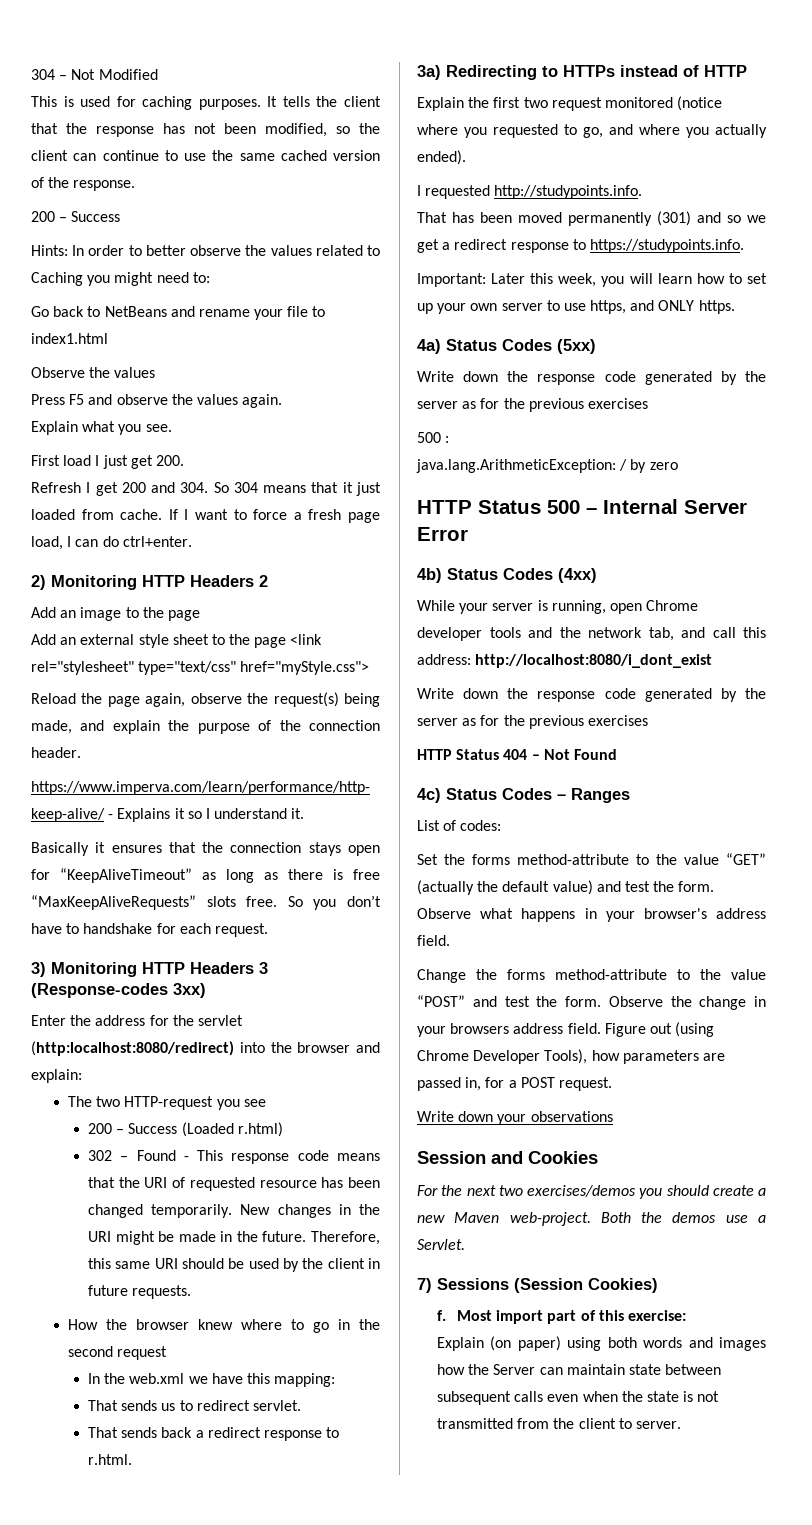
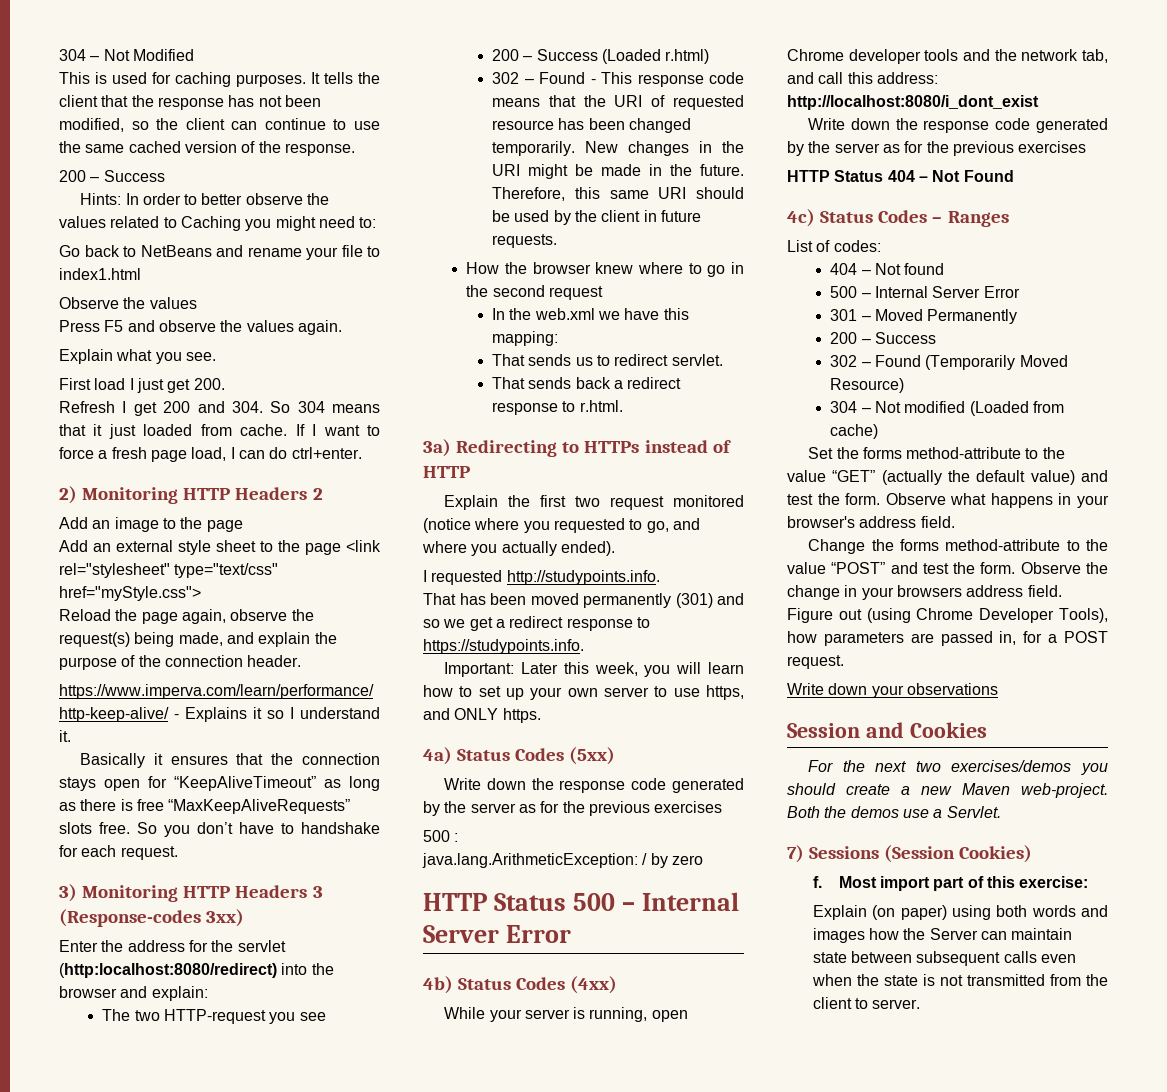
+ 404 – Not found
+ 500 – Internal Server Error
+ 301 – Moved Permanently
+ 200 – Success
+ 302 – Found (Temporarily Moved Resource)
+ 304 – Not modified (Loaded from cache)

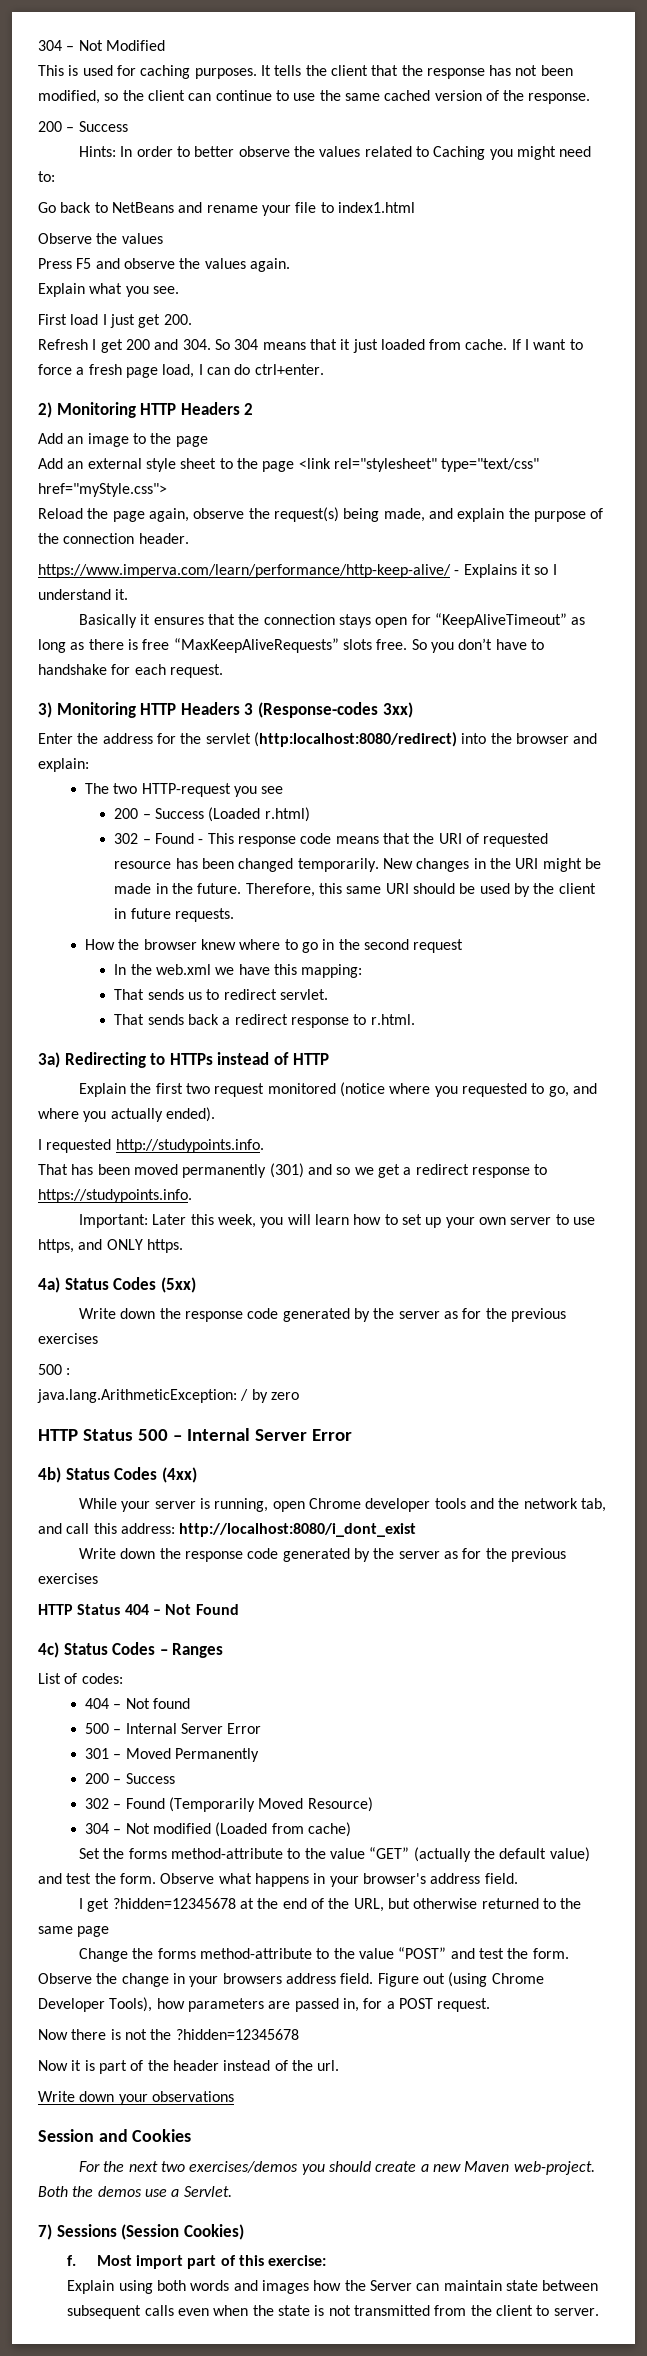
+ I get ?hidden=12345678 at the end of the URL, but otherwise returned to the same page
+ Now there is not the ?hidden=12345678
+ Now it is part of the header instead of the url.
- Explain (on paper) using both words and images how the Server can maintain state between subsequent calls even when the state is not transmitted from the client to server.
+ Explain using both words and images how the Server can maintain state between subsequent calls even when the state is not transmitted from the client to server.

